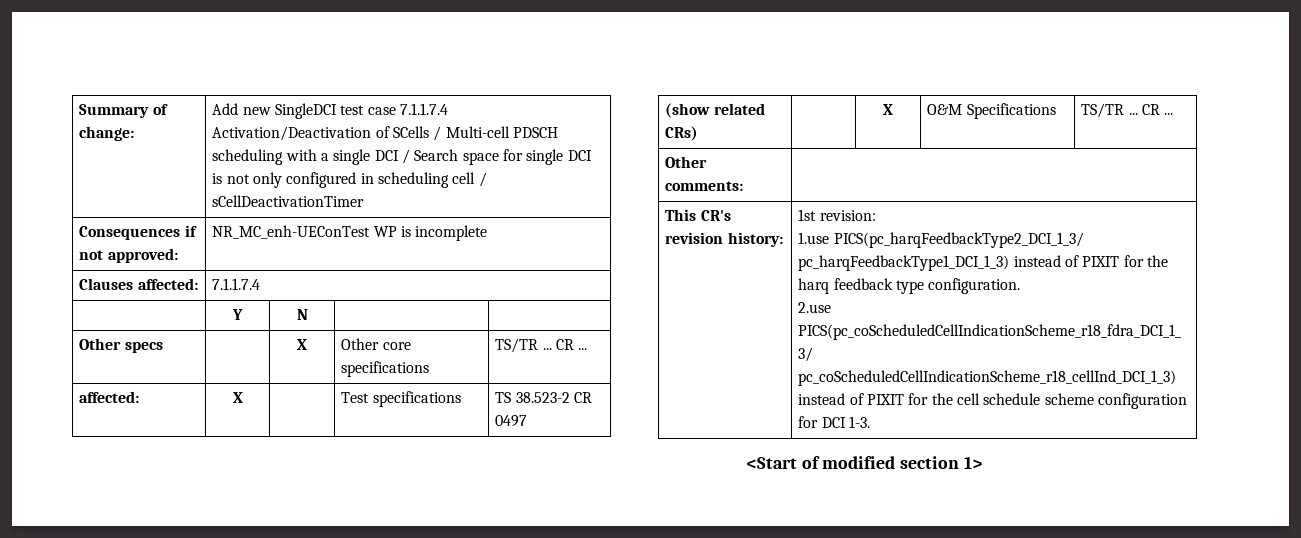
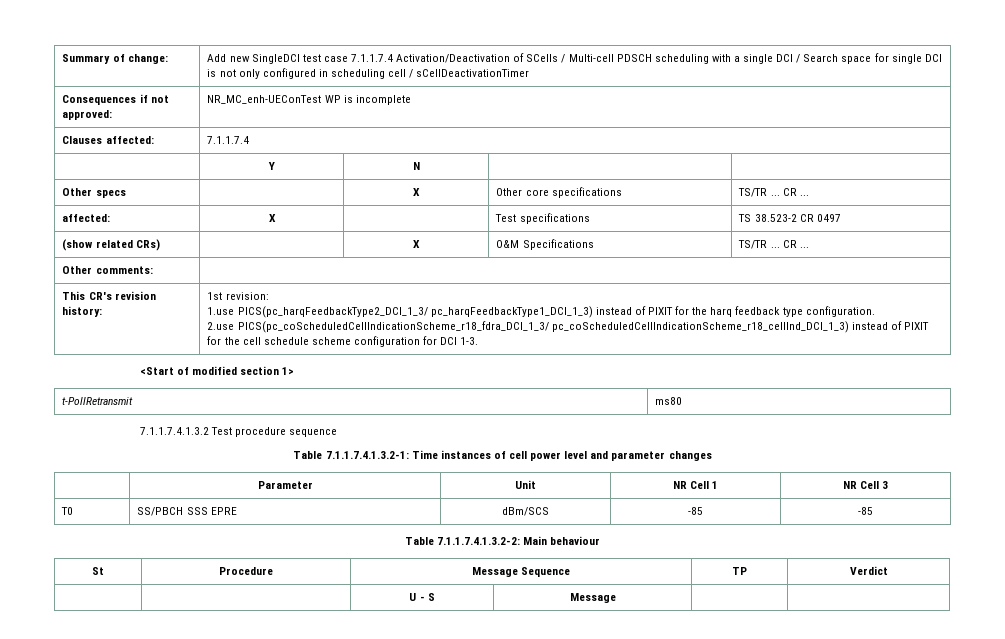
+ t-PollRetransmit | ms80
+ 7.1.1.7.4.1.3.2 Test procedure sequence
+ Table 7.1.1.7.4.1.3.2-1: Time instances of cell power level and parameter changes
+ | Parameter | Unit | NR Cell 1 | NR Cell 3
+ T0 | SS/PBCH SSS EPRE | dBm/SCS | -85 | -85
+ Table 7.1.1.7.4.1.3.2-2: Main behaviour
+ St | Procedure | Message Sequence | TP | Verdict
+ | | U - S | Message | |

